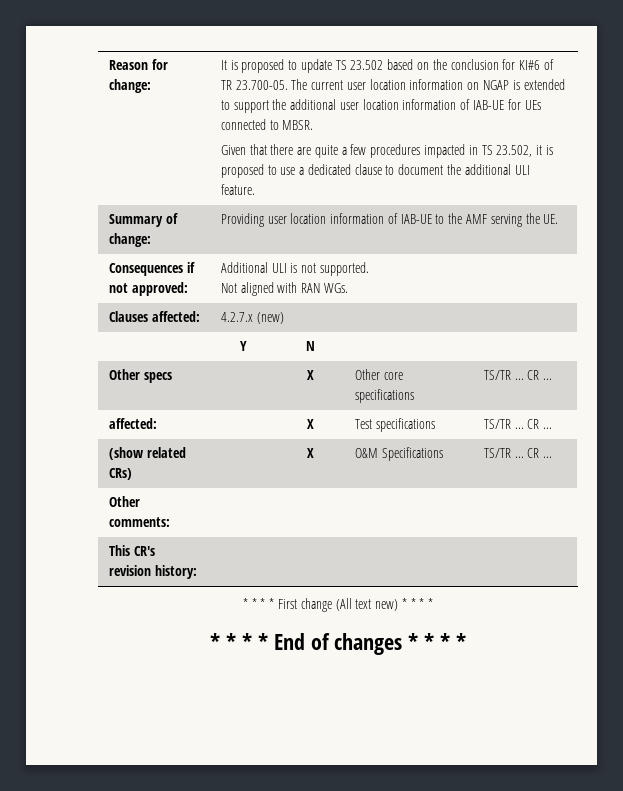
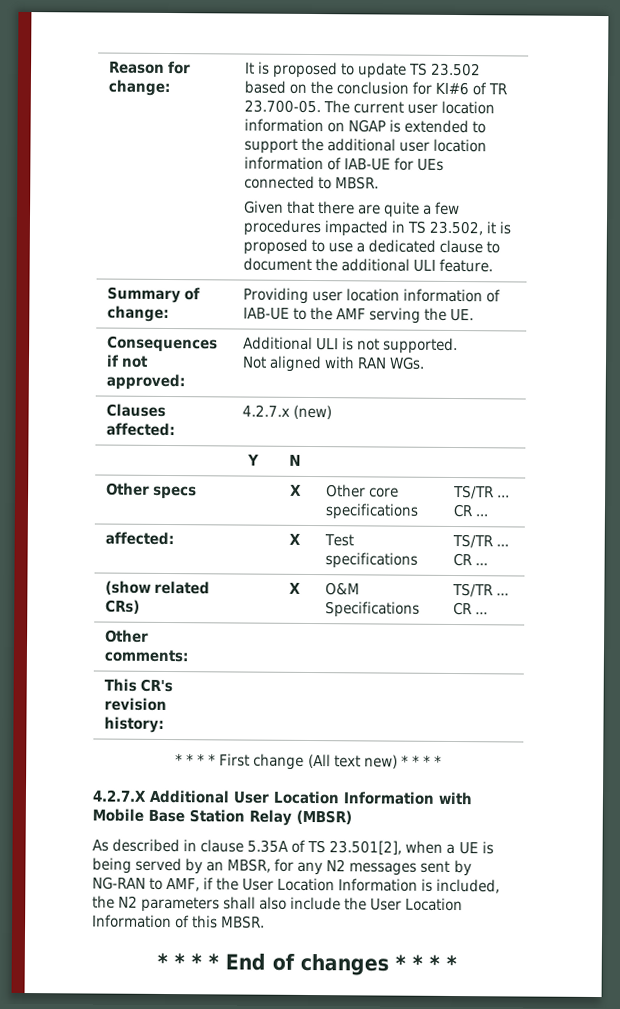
+ 4.2.7.X Additional User Location Information with Mobile Base Station Relay (MBSR)
+ As described in clause 5.35A of TS 23.501[2], when a UE is being served by an MBSR, for any N2 messages sent by NG-RAN to AMF, if the User Location Information is included, the N2 parameters shall also include the User Location Information of this MBSR.

